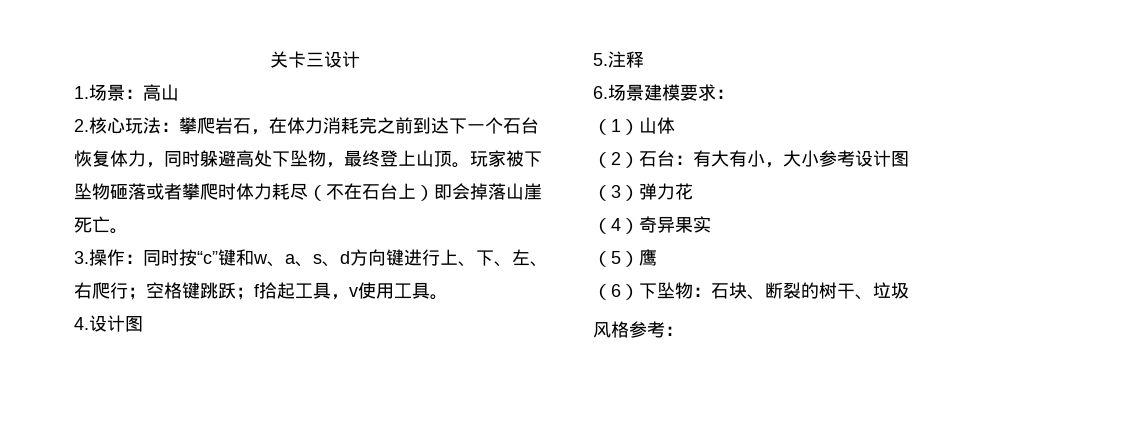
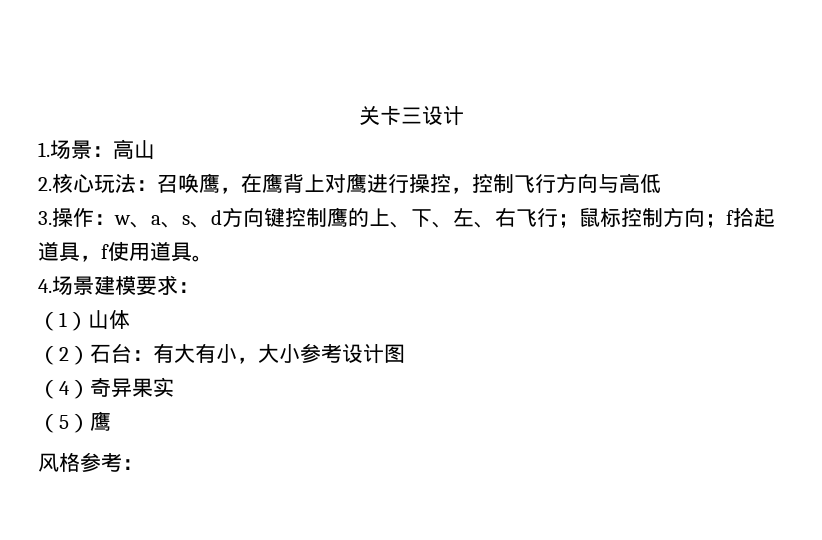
- 2.核心玩法：攀爬岩石，在体力消耗完之前到达下一个石台恢复体力，同时躲避高处下坠物，最终登上山顶。玩家被下坠物砸落或者攀爬时体力耗尽（不在石台上）即会掉落山崖死亡。
+ 2.核心玩法：召唤鹰，在鹰背上对鹰进行操控，控制飞行方向与高低
- 3.操作：同时按“c”键和w、a、s、d方向键进行上、下、左、右爬行；空格键跳跃；f拾起工具，v使用工具。
- 4.设计图
- 5.注释
- 6.场景建模要求：
+ 3.操作：w、a、s、d方向键控制鹰的上、下、左、右飞行；鼠标控制方向；f拾起道具，f使用道具。
+ 4.场景建模要求：
- （3）弹力花
- （6）下坠物：石块、断裂的树干、垃圾

